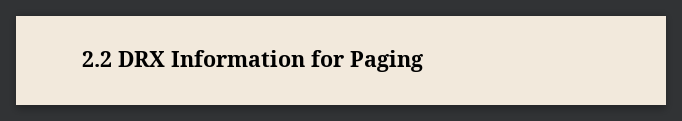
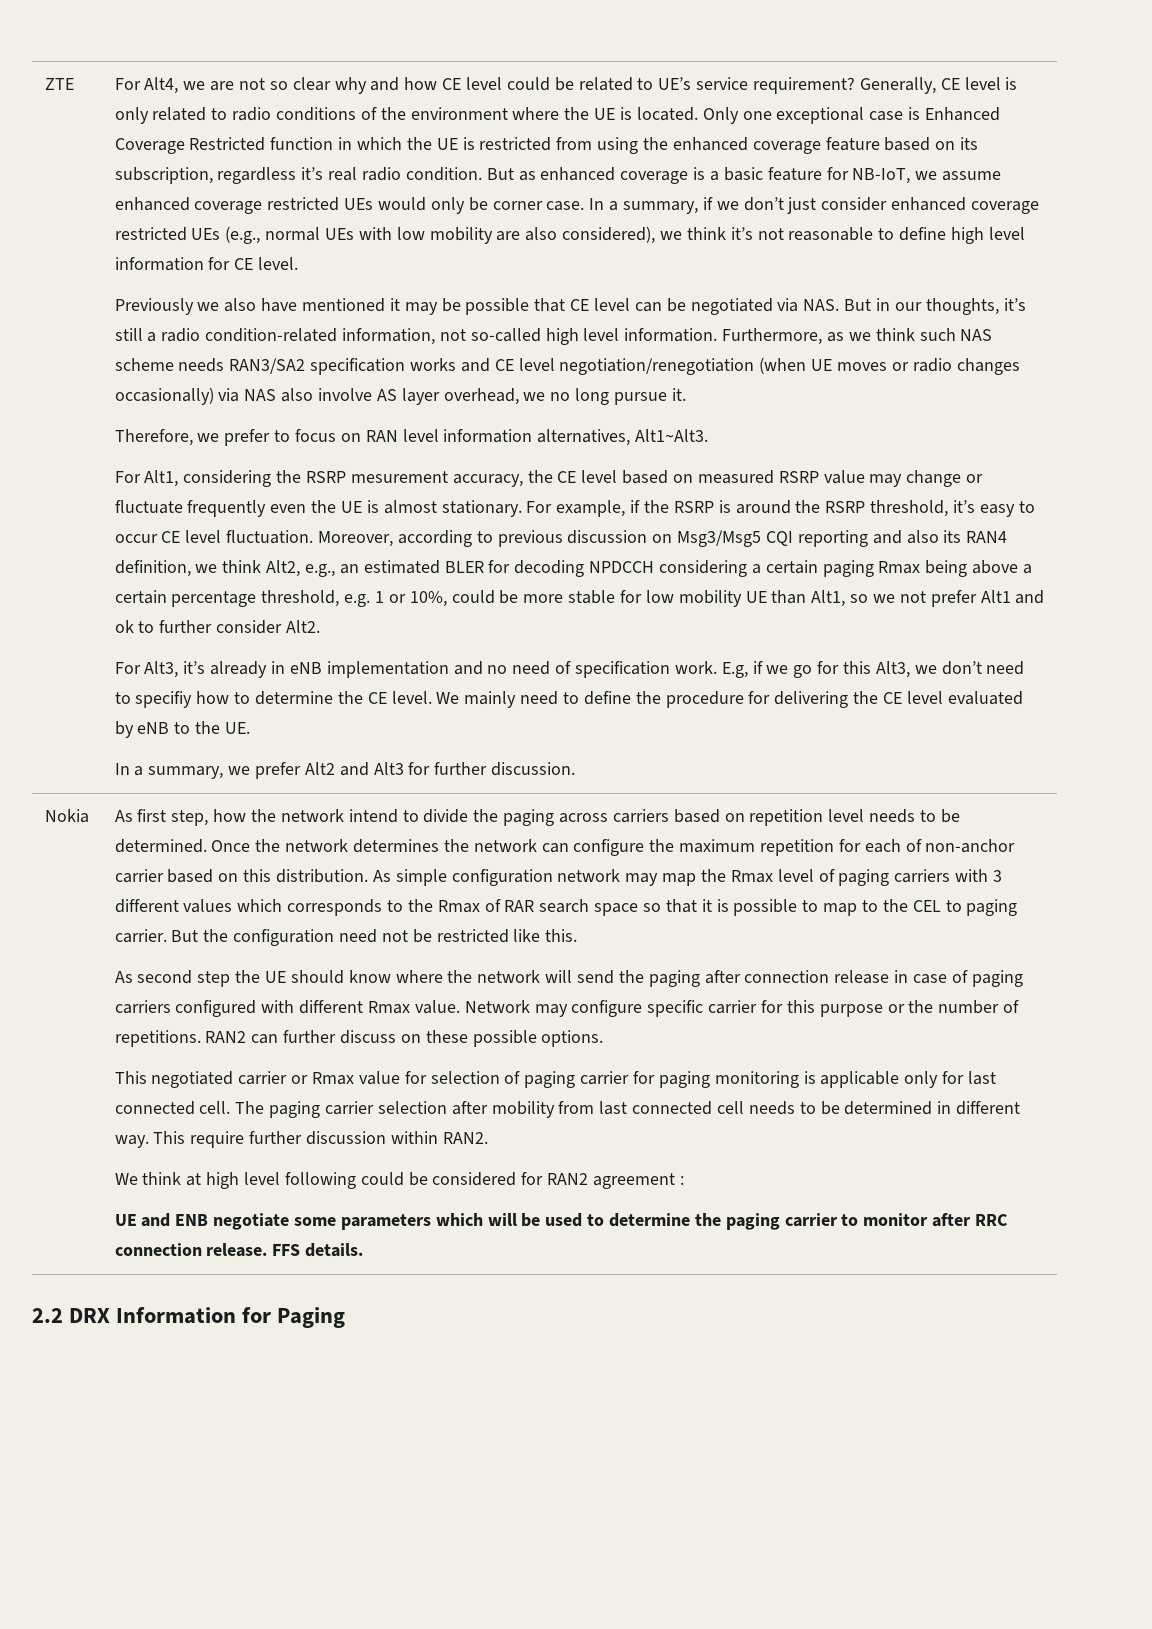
+ ZTE | For Alt4, we are not so clear why and how CE level could be related to UE’s service requirement? Generally, CE level is only related to radio conditions of the environment where the UE is located. Only one exceptional case is Enhanced Coverage Restricted function in which the UE is restricted from using the enhanced coverage feature based on its subscription, regardless it’s real radio condition. But as enhanced coverage is a basic feature for NB-IoT, we assume enhanced coverage restricted UEs would only be corner case. In a summary, if we don’t just consider enhanced coverage restricted UEs (e.g., normal UEs with low mobility are also considered), we think it’s not reasonable to define high level information for CE level.
+ Previously we also have mentioned it may be possible that CE level can be negotiated via NAS. But in our thoughts, it’s still a radio condition-related information, not so-called high level information. Furthermore, as we think such NAS scheme needs RAN3/SA2 specification works and CE level negotiation/renegotiation (when UE moves or radio changes occasionally) via NAS also involve AS layer overhead, we no long pursue it.
+ Therefore, we prefer to focus on RAN level information alternatives, Alt1~Alt3.
+ For Alt1, considering the RSRP mesurement accuracy, the CE level based on measured RSRP value may change or fluctuate frequently even the UE is almost stationary. For example, if the RSRP is around the RSRP threshold, it’s easy to occur CE level fluctuation. Moreover, according to previous discussion on Msg3/Msg5 CQI reporting and also its RAN4 definition, we think Alt2, e.g., an estimated BLER for decoding NPDCCH considering a certain paging Rmax being above a certain percentage threshold, e.g. 1 or 10%, could be more stable for low mobility UE than Alt1, so we not prefer Alt1 and ok to further consider Alt2.
+ For Alt3, it’s already in eNB implementation and no need of specification work. E.g, if we go for this Alt3, we don’t need to specifiy how to determine the CE level. We mainly need to define the procedure for delivering the CE level evaluated by eNB to the UE.
+ In a summary, we prefer Alt2 and Alt3 for further discussion.
+ Nokia | As first step, how the network intend to divide the paging across carriers based on repetition level needs to be determined. Once the network determines the network can configure the maximum repetition for each of non-anchor carrier based on this distribution. As simple configuration network may map the Rmax level of paging carriers with 3 different values which corresponds to the Rmax of RAR search space so that it is possible to map to the CEL to paging carrier. But the configuration need not be restricted like this.
+ As second step the UE should know where the network will send the paging after connection release in case of paging carriers configured with different Rmax value. Network may configure specific carrier for this purpose or the number of repetitions. RAN2 can further discuss on these possible options.
+ This negotiated carrier or Rmax value for selection of paging carrier for paging monitoring is applicable only for last connected cell. The paging carrier selection after mobility from last connected cell needs to be determined in different way. This require further discussion within RAN2.
+ We think at high level following could be considered for RAN2 agreement :
+ UE and ENB negotiate some parameters which will be used to determine the paging carrier to monitor after RRC connection release. FFS details.

